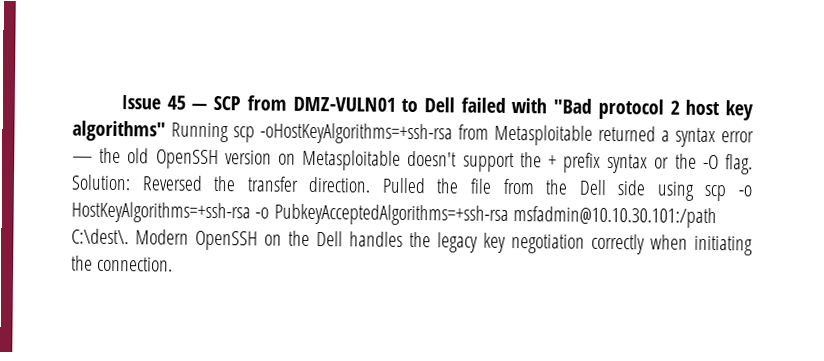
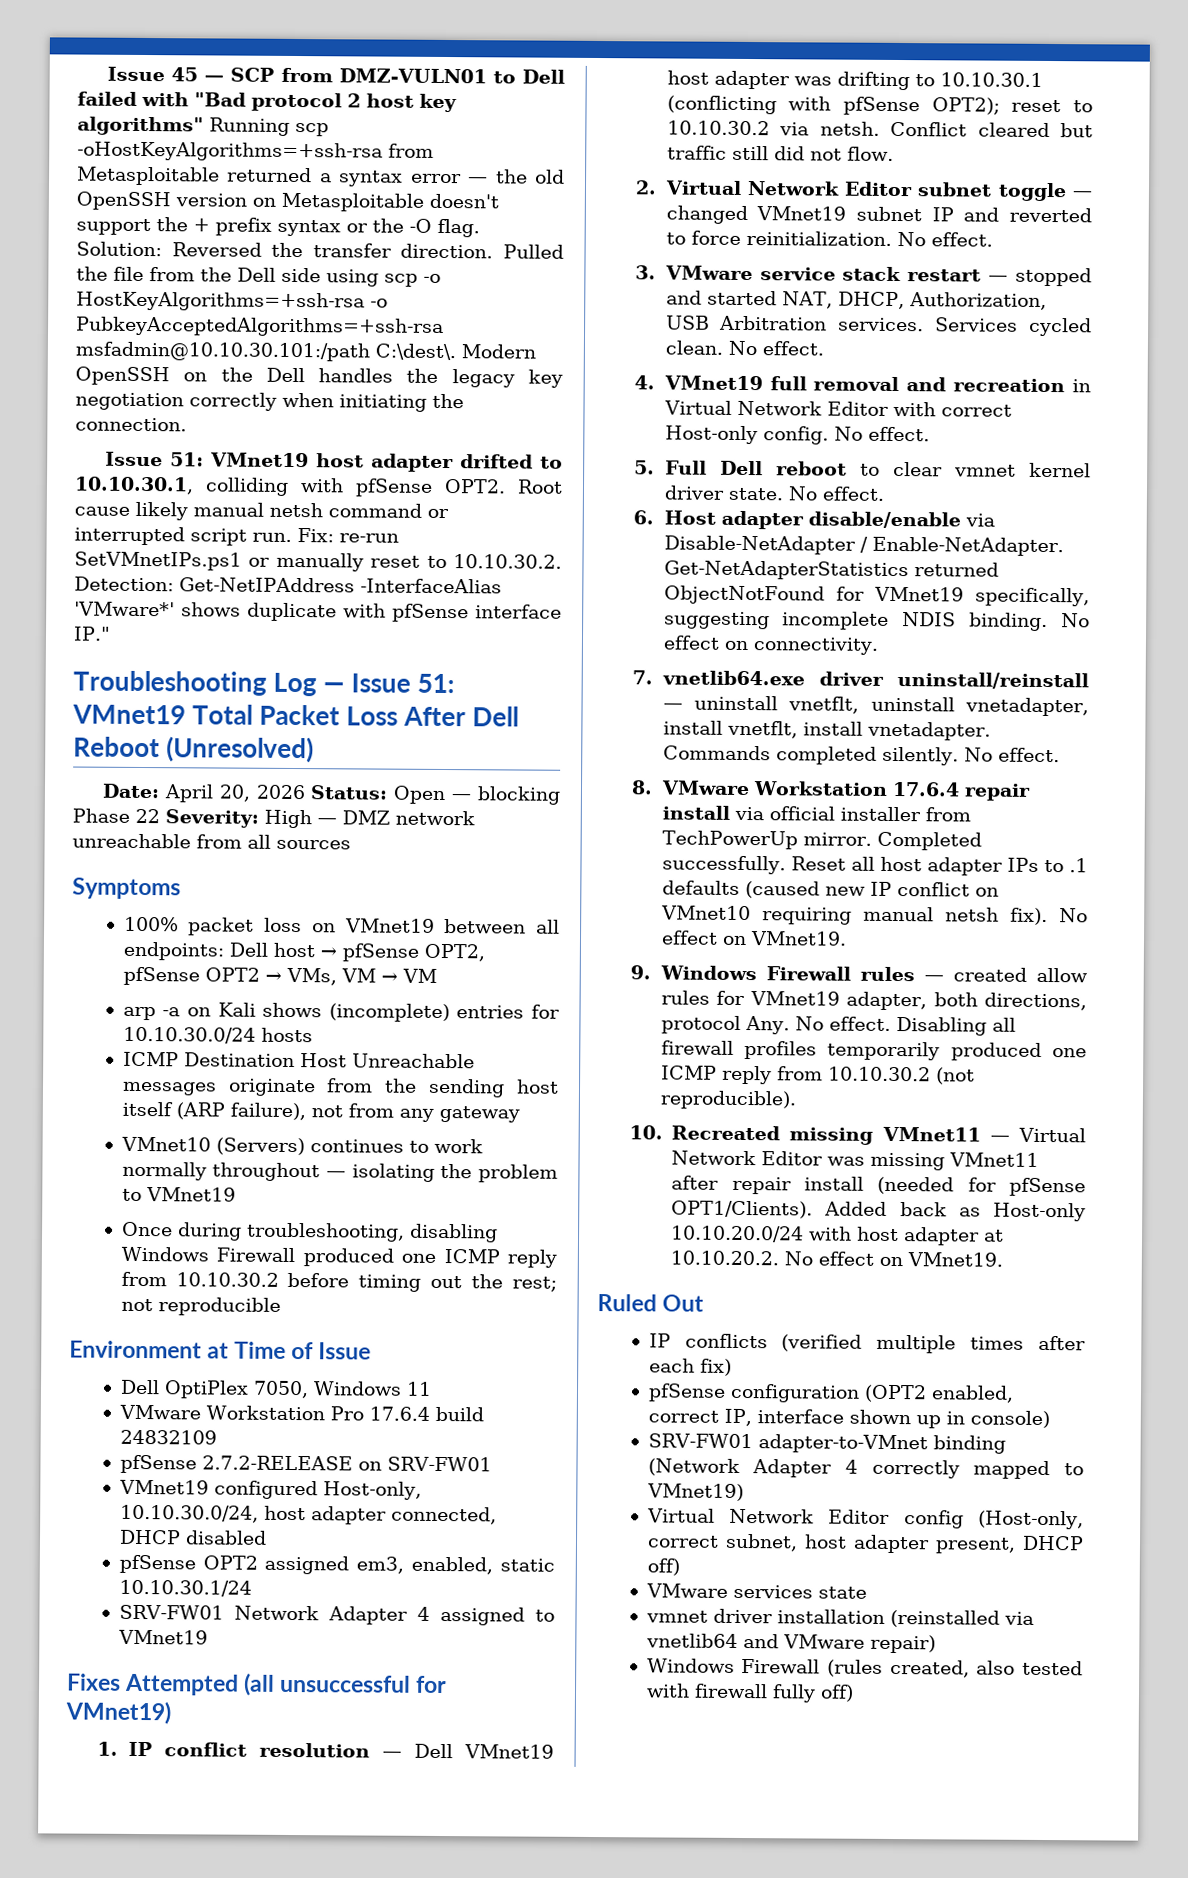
+ Issue 51: VMnet19 host adapter drifted to 10.10.30.1, colliding with pfSense OPT2. Root cause likely manual netsh command or interrupted script run. Fix: re-run SetVMnetIPs.ps1 or manually reset to 10.10.30.2. Detection: Get-NetIPAddress -InterfaceAlias 'VMware*' shows duplicate with pfSense interface IP."
+ Troubleshooting Log — Issue 51: VMnet19 Total Packet Loss After Dell Reboot (Unresolved)
+ Date: April 20, 2026 Status: Open — blocking Phase 22 Severity: High — DMZ network unreachable from all sources
+ Symptoms
+ 100% packet loss on VMnet19 between all endpoints: Dell host → pfSense OPT2, pfSense OPT2 → VMs, VM → VM
+ arp -a on Kali shows (incomplete) entries for 10.10.30.0/24 hosts
+ ICMP Destination Host Unreachable messages originate from the sending host itself (ARP failure), not from any gateway
+ VMnet10 (Servers) continues to work normally throughout — isolating the problem to VMnet19
+ Once during troubleshooting, disabling Windows Firewall produced one ICMP reply from 10.10.30.2 before timing out the rest; not reproducible
+ Environment at Time of Issue
+ Dell OptiPlex 7050, Windows 11
+ VMware Workstation Pro 17.6.4 build 24832109
+ pfSense 2.7.2-RELEASE on SRV-FW01
+ VMnet19 configured Host-only, 10.10.30.0/24, host adapter connected, DHCP disabled
+ pfSense OPT2 assigned em3, enabled, static 10.10.30.1/24
+ SRV-FW01 Network Adapter 4 assigned to VMnet19
+ Fixes Attempted (all unsuccessful for VMnet19)
+ 1. IP conflict resolution — Dell VMnet19 host adapter was drifting to 10.10.30.1 (conflicting with pfSense OPT2); reset to 10.10.30.2 via netsh. Conflict cleared but traffic still did not flow.
+ 2. Virtual Network Editor subnet toggle — changed VMnet19 subnet IP and reverted to force reinitialization. No effect.
+ 3. VMware service stack restart — stopped and started NAT, DHCP, Authorization, USB Arbitration services. Services cycled clean. No effect.
+ 4. VMnet19 full removal and recreation in Virtual Network Editor with correct Host-only config. No effect.
+ 5. Full Dell reboot to clear vmnet kernel driver state. No effect.
+ 6. Host adapter disable/enable via Disable-NetAdapter / Enable-NetAdapter. Get-NetAdapterStatistics returned ObjectNotFound for VMnet19 specifically, suggesting incomplete NDIS binding. No effect on connectivity.
+ 7. vnetlib64.exe driver uninstall/reinstall — uninstall vnetflt, uninstall vnetadapter, install vnetflt, install vnetadapter. Commands completed silently. No effect.
+ 8. VMware Workstation 17.6.4 repair install via official installer from TechPowerUp mirror. Completed successfully. Reset all host adapter IPs to .1 defaults (caused new IP conflict on VMnet10 requiring manual netsh fix). No effect on VMnet19.
+ 9. Windows Firewall rules — created allow rules for VMnet19 adapter, both directions, protocol Any. No effect. Disabling all firewall profiles temporarily produced one ICMP reply from 10.10.30.2 (not reproducible).
+ 10. Recreated missing VMnet11 — Virtual Network Editor was missing VMnet11 after repair install (needed for pfSense OPT1/Clients). Added back as Host-only 10.10.20.0/24 with host adapter at 10.10.20.2. No effect on VMnet19.
+ Ruled Out
+ IP conflicts (verified multiple times after each fix)
+ pfSense configuration (OPT2 enabled, correct IP, interface shown up in console)
+ SRV-FW01 adapter-to-VMnet binding (Network Adapter 4 correctly mapped to VMnet19)
+ Virtual Network Editor config (Host-only, correct subnet, host adapter present, DHCP off)
+ VMware services state
+ vmnet driver installation (reinstalled via vnetlib64 and VMware repair)
+ Windows Firewall (rules created, also tested with firewall fully off)

